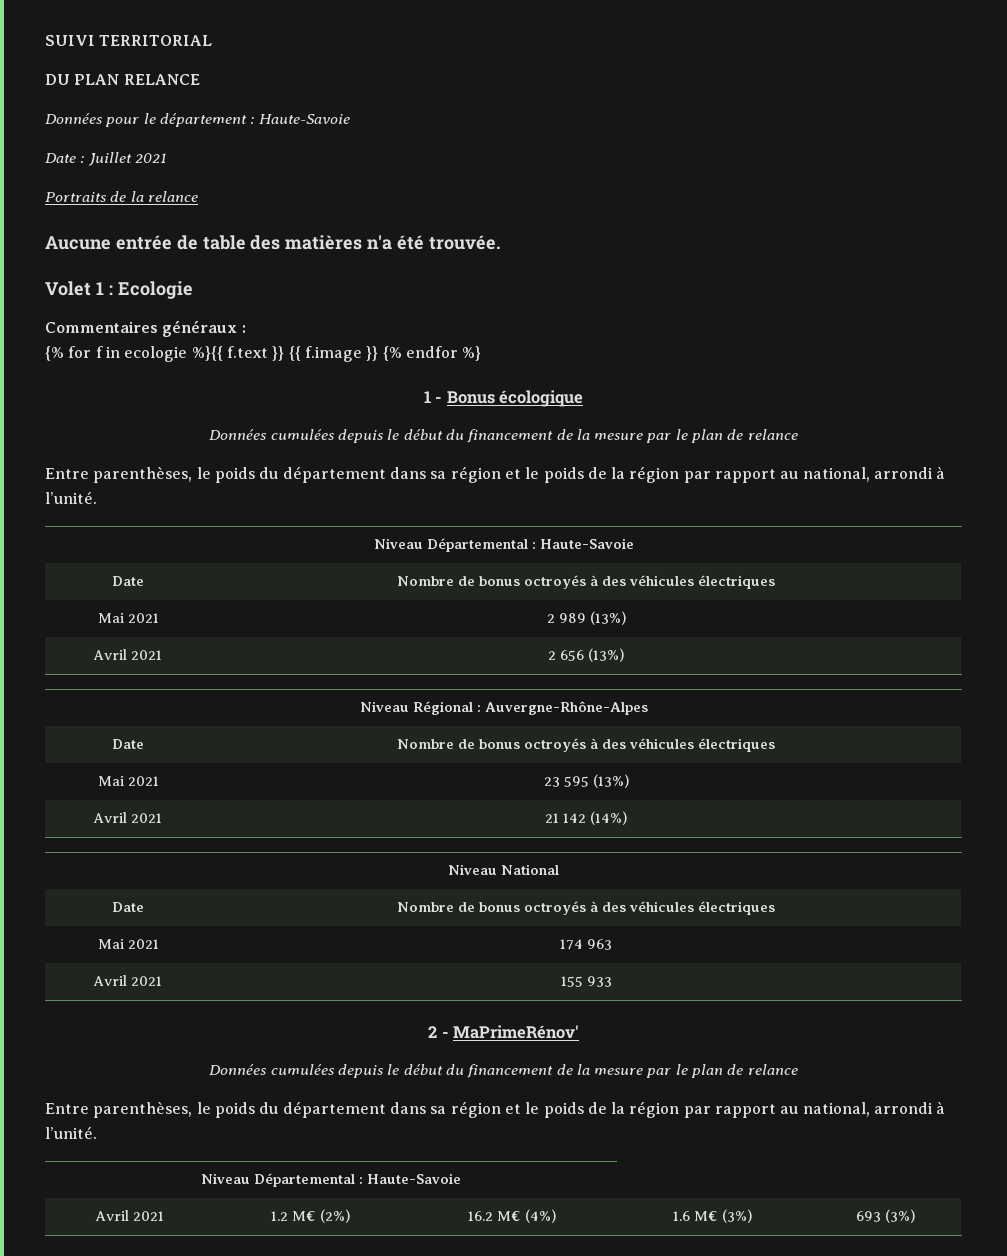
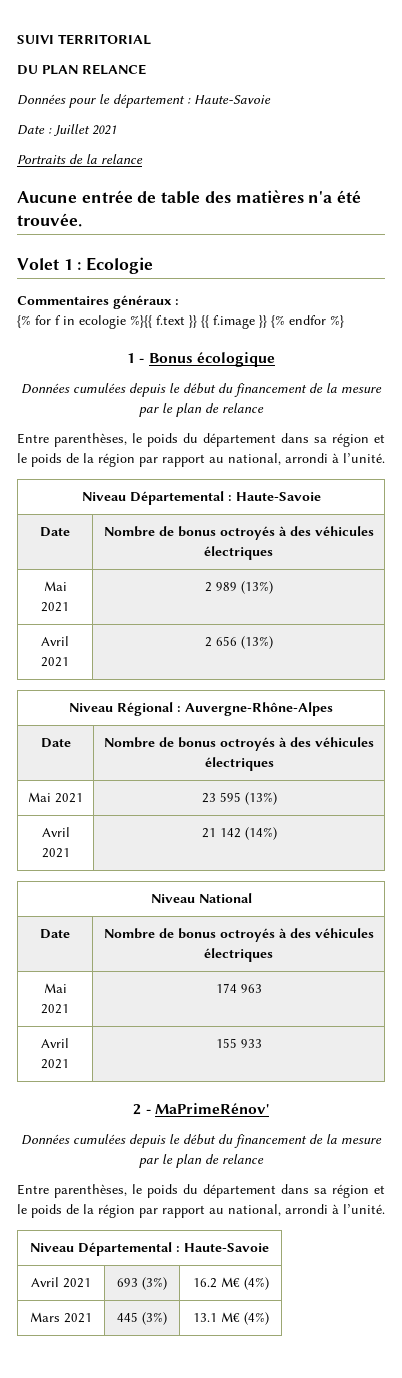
- Avril 2021 | 1.2 M€ (2%) | 16.2 M€ (4%) | 1.6 M€ (3%) | 693 (3%)
+ Avril 2021 | 693 (3%) | 16.2 M€ (4%)
+ Mars 2021 | 445 (3%) | 13.1 M€ (4%)

